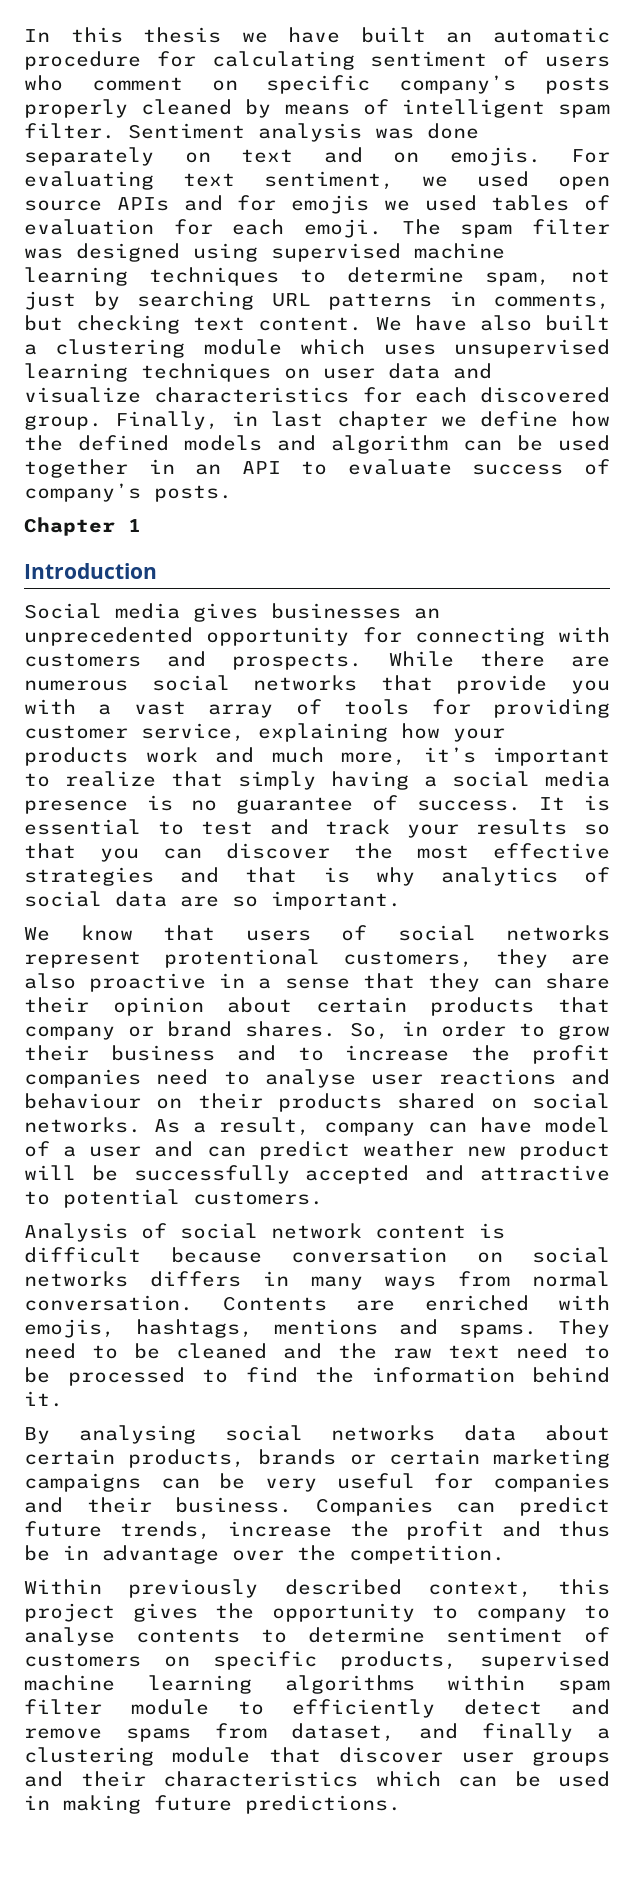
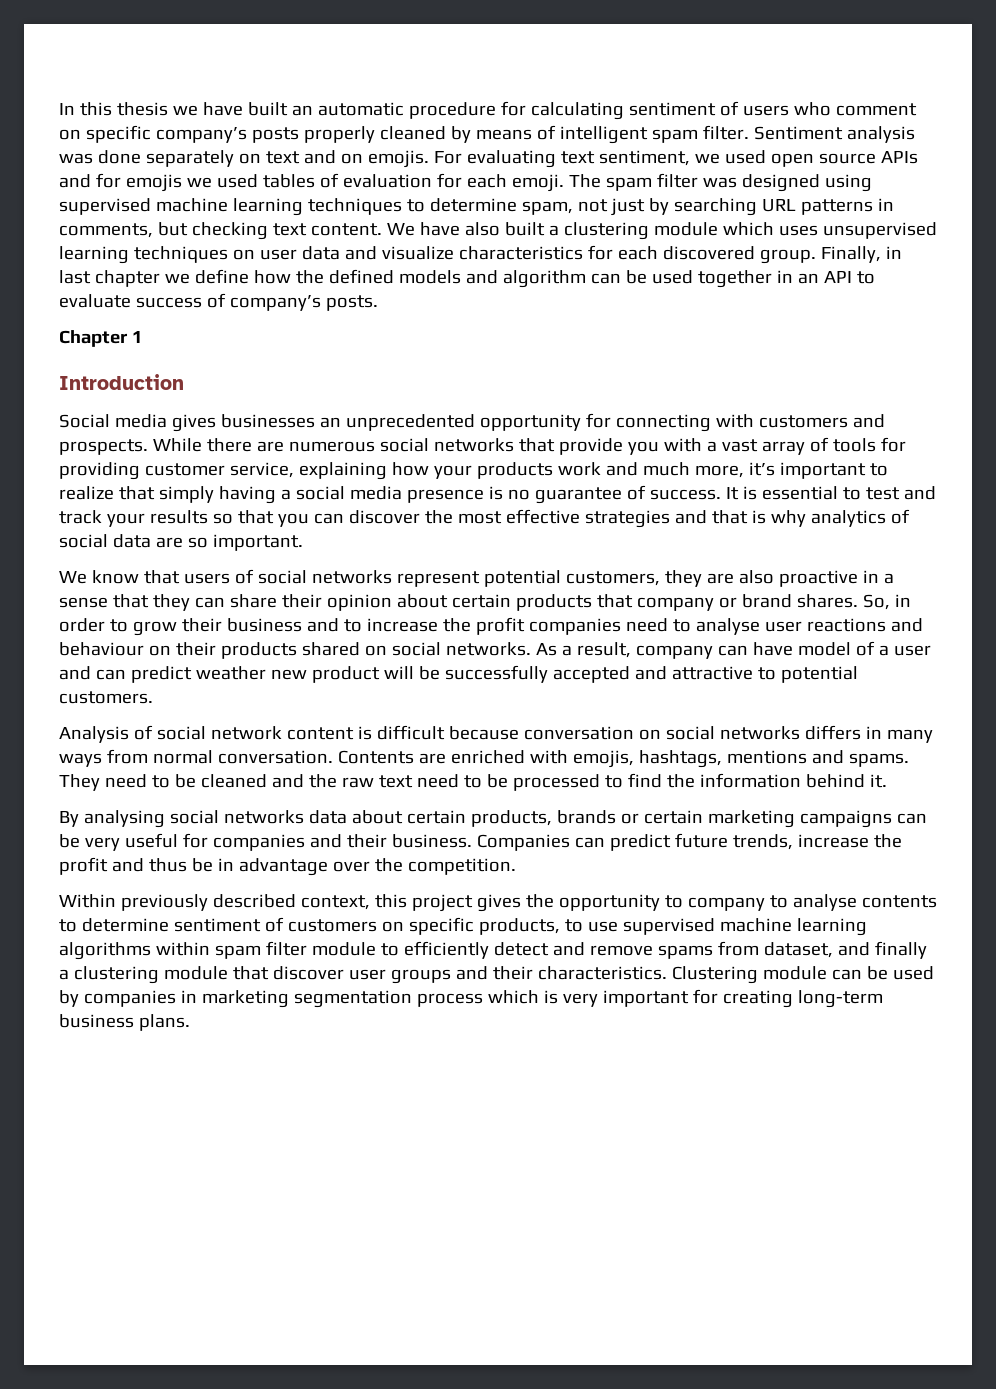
- We know that users of social networks represent protentional customers, they are also proactive in a sense that they can share their opinion about certain products that company or brand shares.
+ We know that users of social networks represent potential customers, they are also proactive in a sense that they can share their opinion about certain products that company or brand shares.
- Within previously described context, this project gives the opportunity to company to analyse contents to determine sentiment of customers on specific products, supervised machine learning algorithms within spam filter module to efficiently detect and remove spams from dataset, and finally a clustering module that discover user groups and their characteristics which can be used in making future predictions.
+ Within previously described context, this project gives the opportunity to company to analyse contents to determine sentiment of customers on specific products, to use supervised machine learning algorithms within spam filter module to efficiently detect and remove spams from dataset, and finally a clustering module that discover user groups and their characteristics. Clustering module can be used by companies in marketing segmentation process which is very important for creating long-term business plans.

